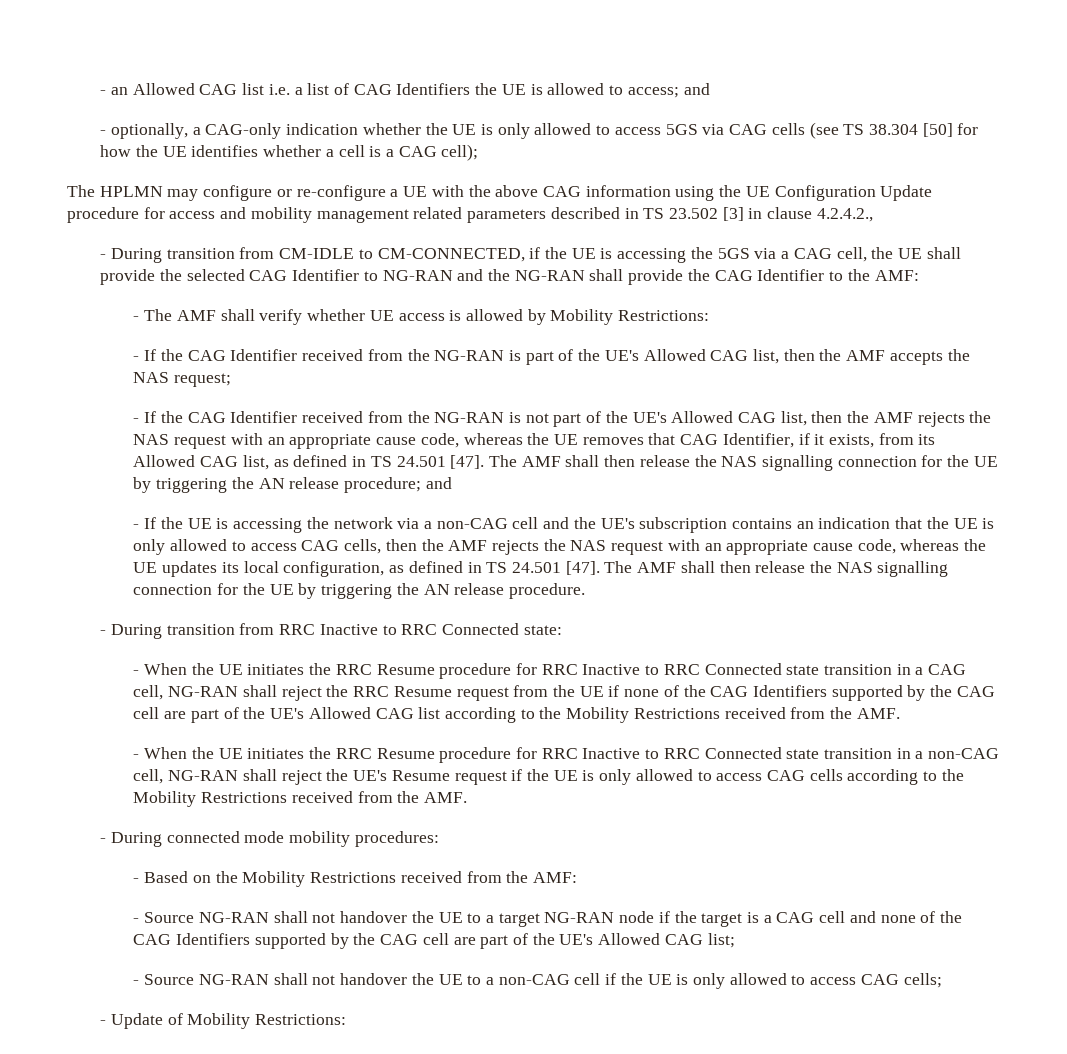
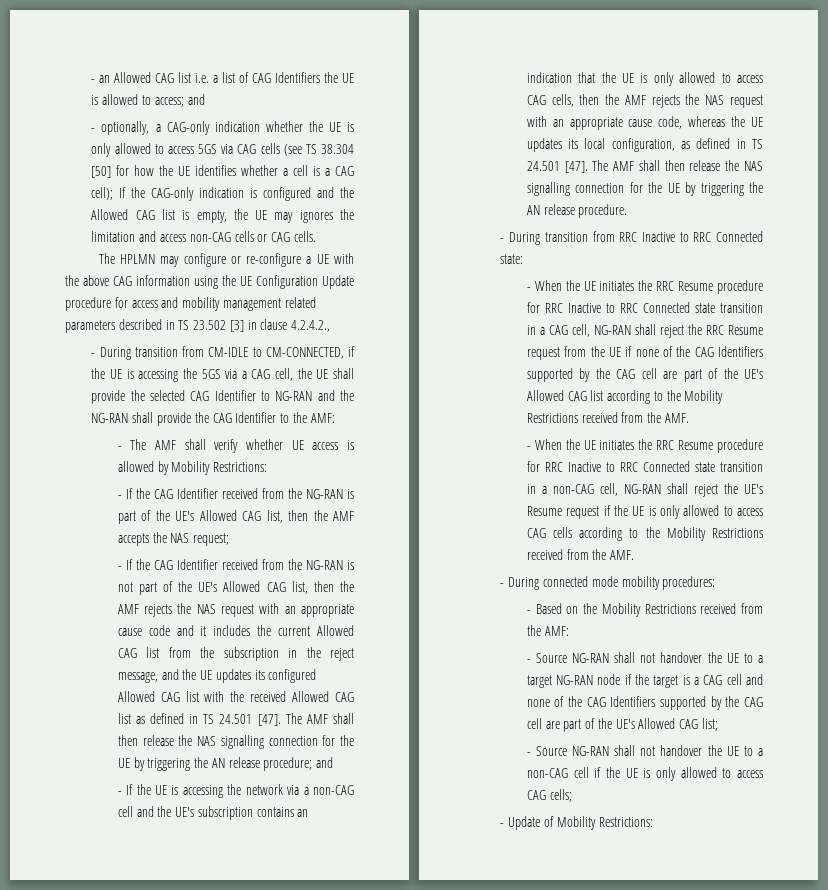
- - optionally, a CAG-only indication whether the UE is only allowed to access 5GS via CAG cells (see TS 38.304 [50] for how the UE identifies whether a cell is a CAG cell);
+ - optionally, a CAG-only indication whether the UE is only allowed to access 5GS via CAG cells (see TS 38.304 [50] for how the UE identifies whether a cell is a CAG cell); If the CAG-only indication is configured and the Allowed CAG list is empty, the UE may ignores the limitation and access non-CAG cells or CAG cells.
- - If the CAG Identifier received from the NG-RAN is not part of the UE's Allowed CAG list, then the AMF rejects the NAS request with an appropriate cause code, whereas the UE removes that CAG Identifier, if it exists, from its Allowed CAG list, as defined in TS 24.501 [47].
+ - If the CAG Identifier received from the NG-RAN is not part of the UE's Allowed CAG list, then the AMF rejects the NAS request with an appropriate cause code and it includes the current Allowed CAG list from the subscription in the reject message, and the UE updates its configured Allowed CAG list with the received Allowed CAG list as defined in TS 24.501 [47].

